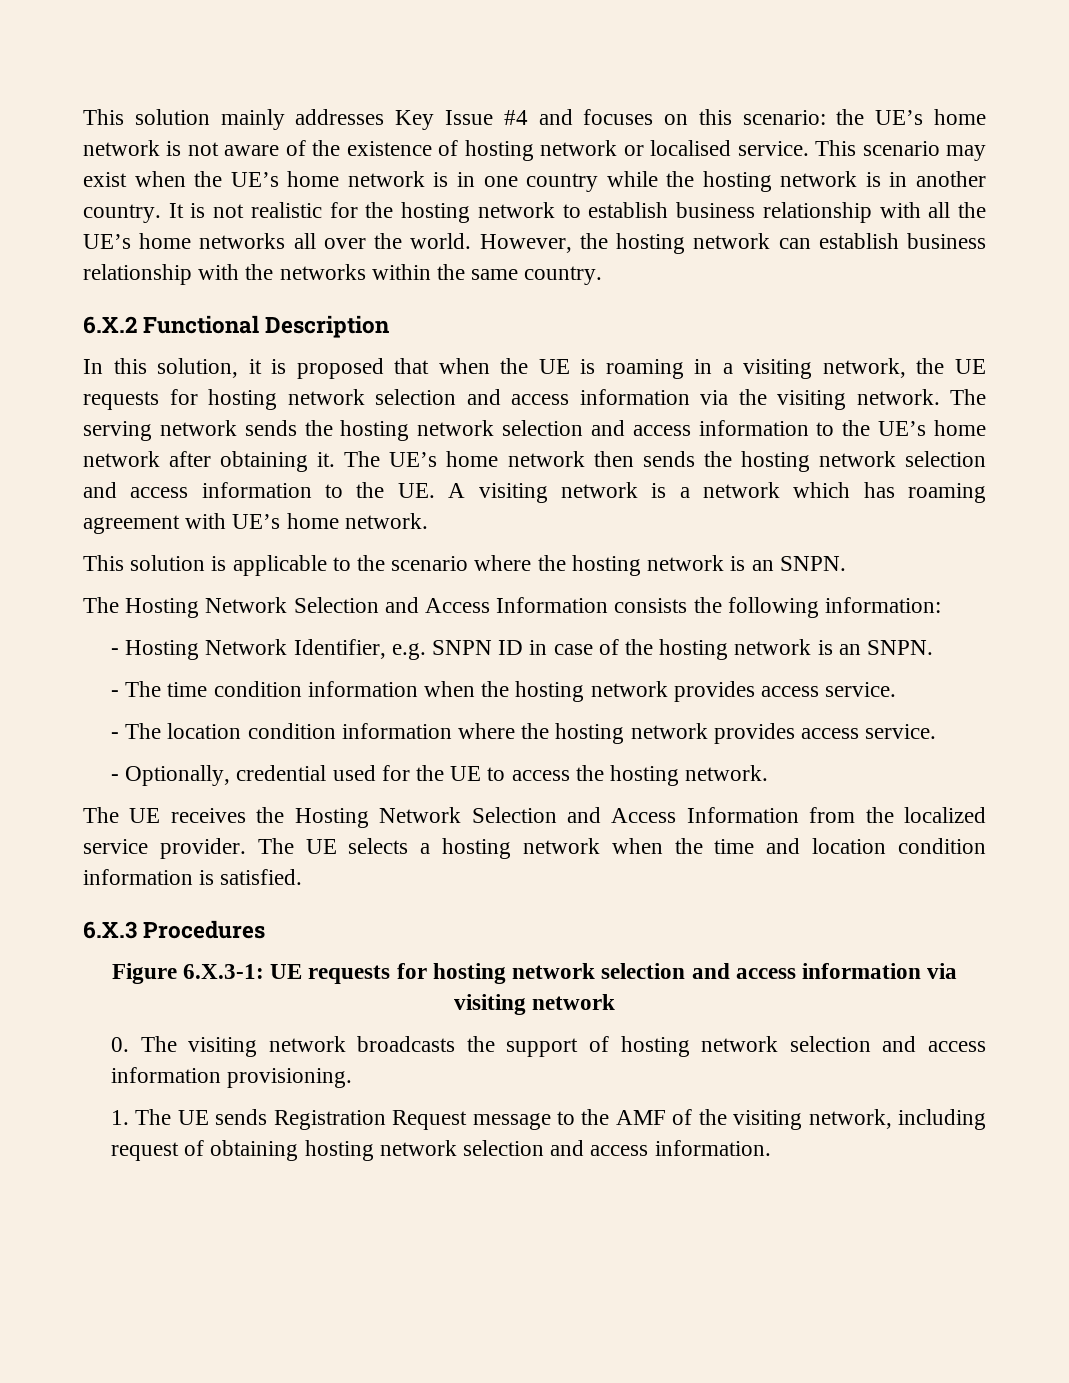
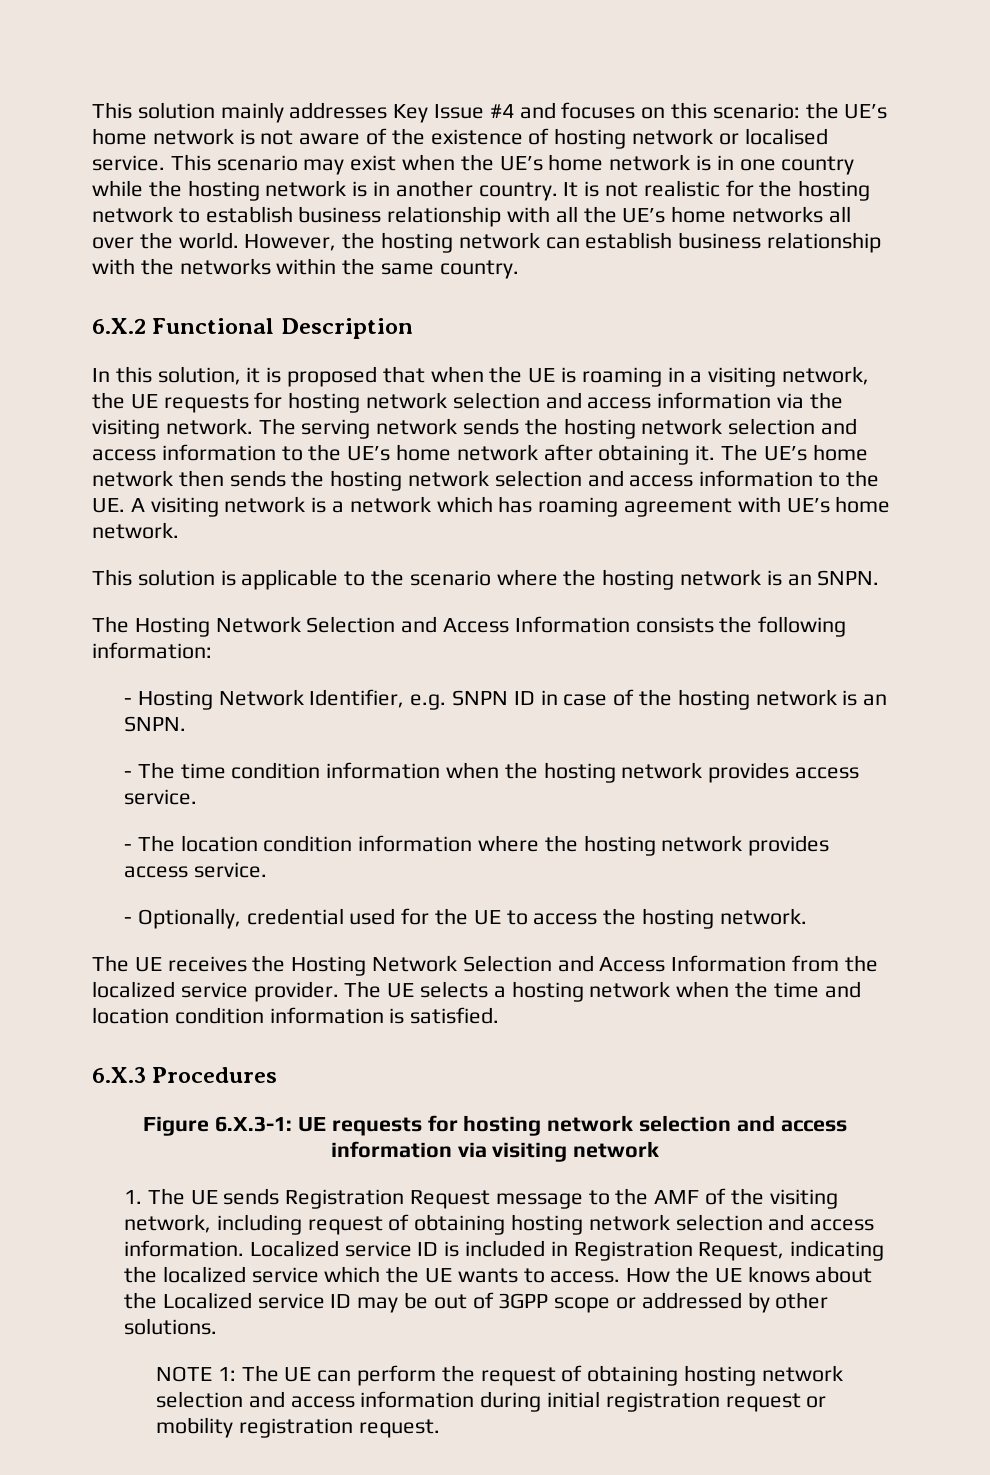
- 0. The visiting network broadcasts the support of hosting network selection and access information provisioning.
+ Localized service ID is included in Registration Request, indicating the localized service which the UE wants to access. How the UE knows about the Localized service ID may be out of 3GPP scope or addressed by other solutions.
+ NOTE 1: The UE can perform the request of obtaining hosting network selection and access information during initial registration request or mobility registration request.

